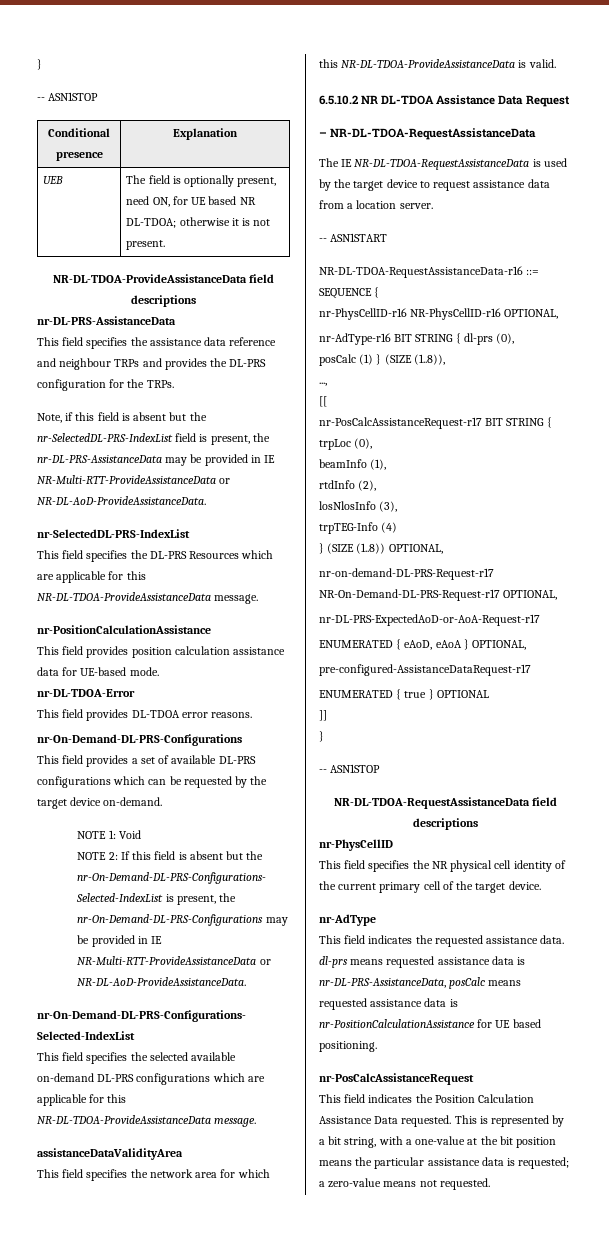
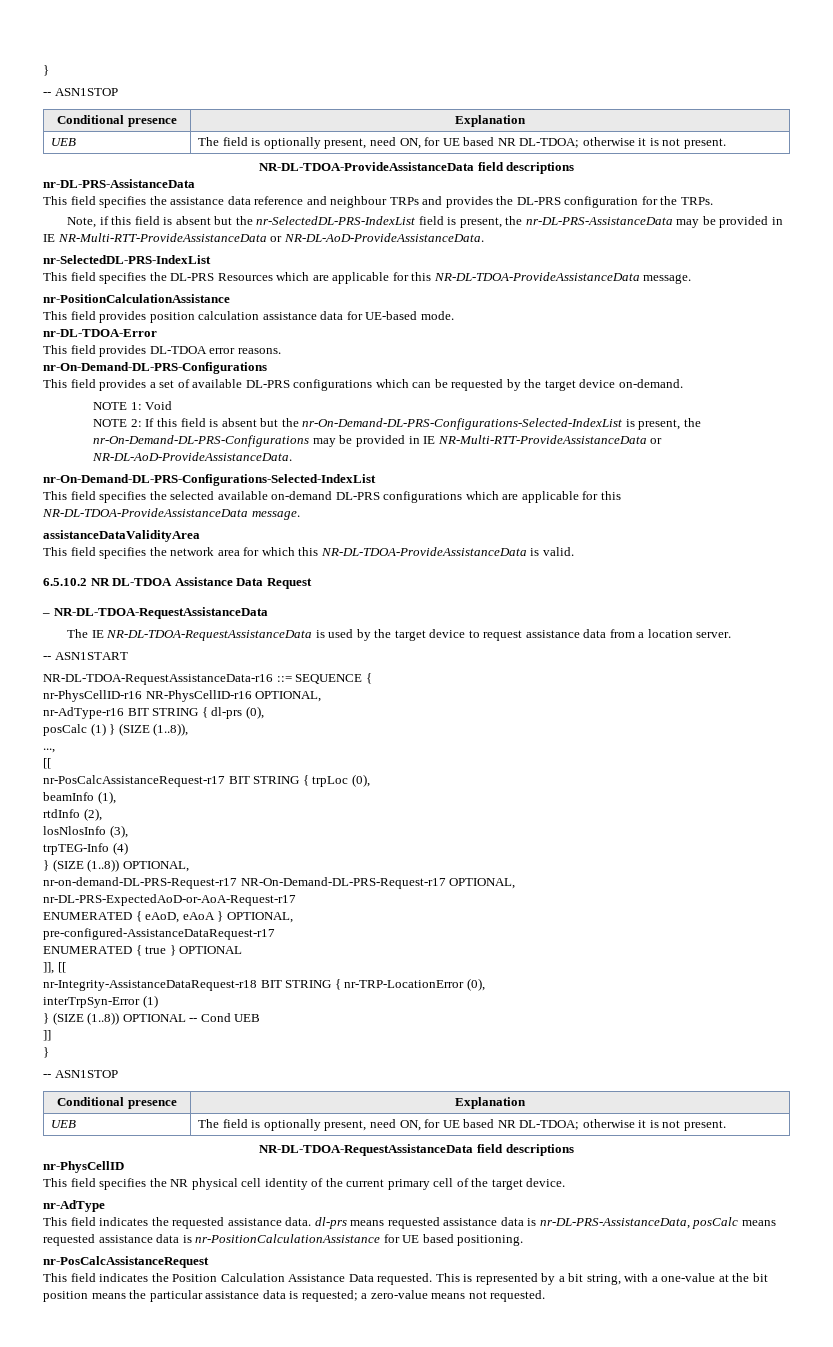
+ ]], [[
+ nr-Integrity-AssistanceDataRequest-r18 BIT STRING { nr-TRP-LocationError (0),
+ interTrpSyn-Error (1)
+ } (SIZE (1..8)) OPTIONAL -- Cond UEB
  ]]
  }
  -- ASN1STOP
+ Conditional presence | Explanation
+ UEB | The field is optionally present, need ON, for UE based NR DL-TDOA; otherwise it is not present.

